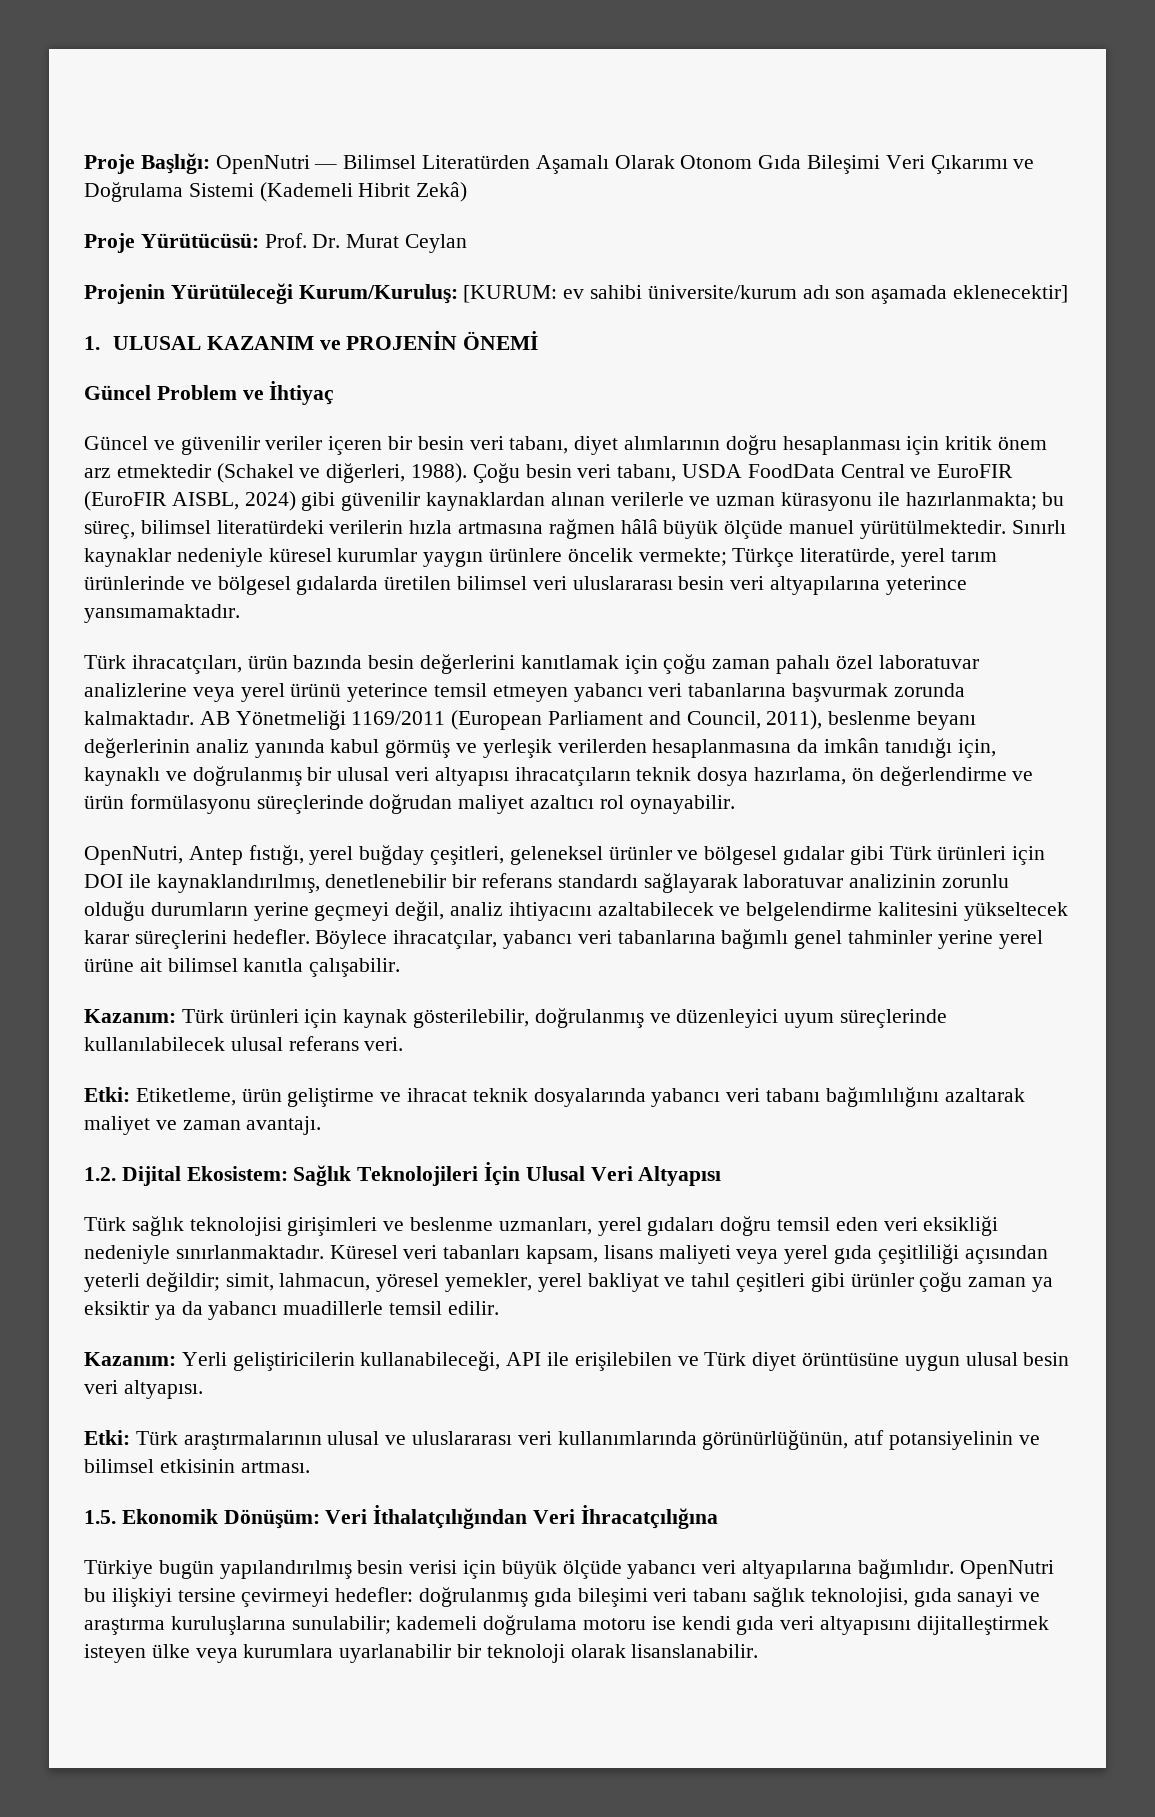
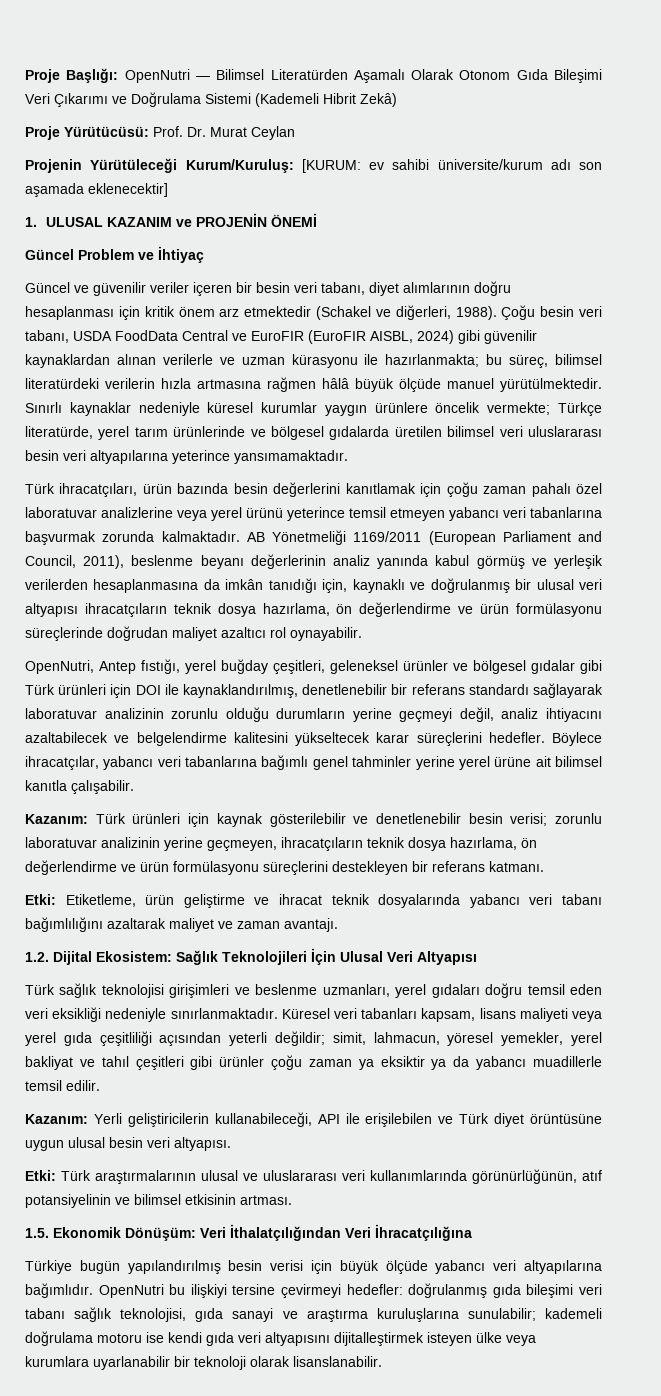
- Kazanım: Türk ürünleri için kaynak gösterilebilir, doğrulanmış ve düzenleyici uyum süreçlerinde kullanılabilecek ulusal referans veri.
+ Kazanım: Türk ürünleri için kaynak gösterilebilir ve denetlenebilir besin verisi; zorunlu laboratuvar analizinin yerine geçmeyen, ihracatçıların teknik dosya hazırlama, ön değerlendirme ve ürün formülasyonu süreçlerini destekleyen bir referans katmanı.

